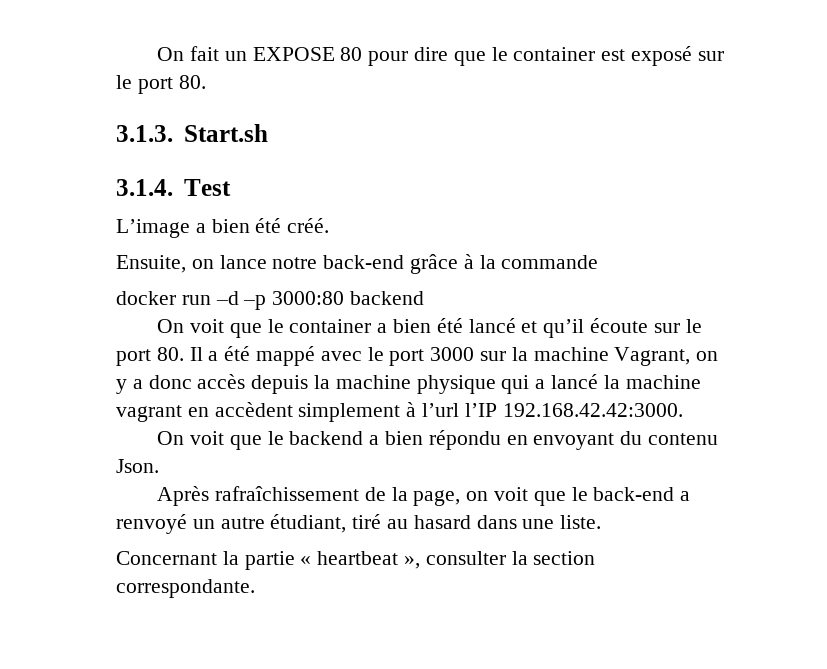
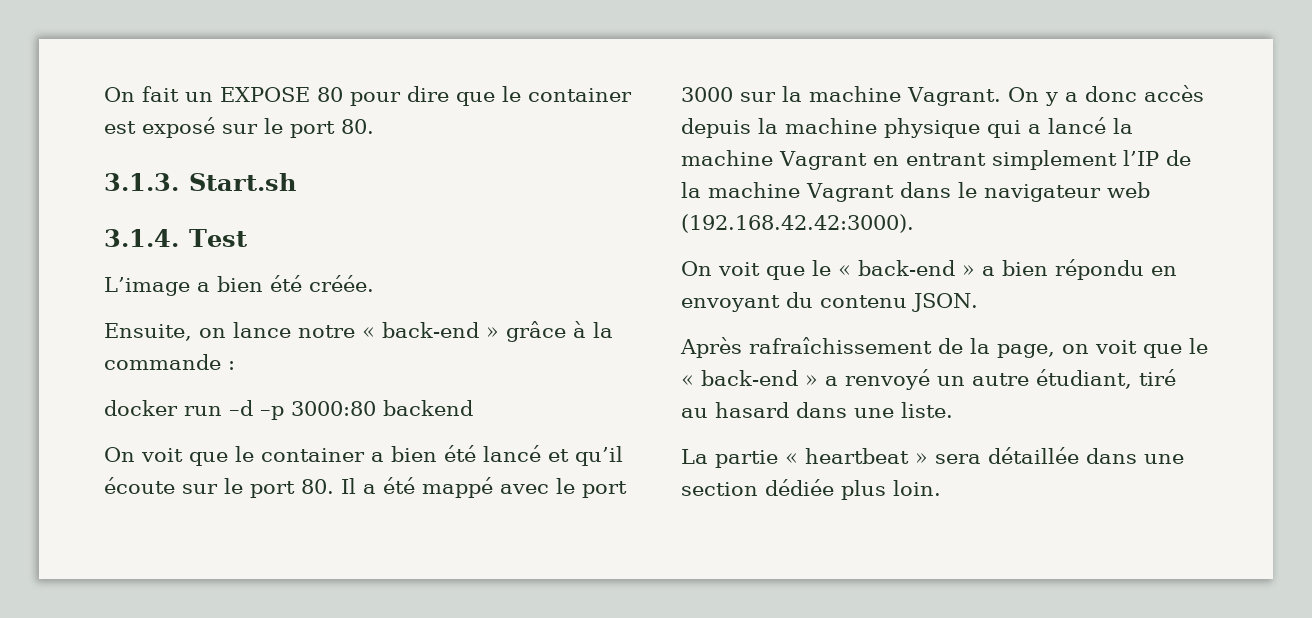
- L’image a bien été créé.
+ L’image a bien été créée.
- Ensuite, on lance notre back-end grâce à la commande
+ Ensuite, on lance notre « back-end » grâce à la commande :
- On voit que le container a bien été lancé et qu’il écoute sur le port 80. Il a été mappé avec le port 3000 sur la machine Vagrant, on y a donc accès depuis la machine physique qui a lancé la machine vagrant en accèdent simplement à l’url l’IP 192.168.42.42:3000.
- On voit que le backend a bien répondu en envoyant du contenu Json.
+ On voit que le container a bien été lancé et qu’il écoute sur le port 80. Il a été mappé avec le port 3000 sur la machine Vagrant. On y a donc accès depuis la machine physique qui a lancé la machine Vagrant en entrant simplement l’IP de la machine Vagrant dans le navigateur web (192.168.42.42:3000).
+ On voit que le « back-end » a bien répondu en envoyant du contenu JSON.
- Après rafraîchissement de la page, on voit que le back-end a renvoyé un autre étudiant, tiré au hasard dans une liste.
+ Après rafraîchissement de la page, on voit que le « back-end » a renvoyé un autre étudiant, tiré au hasard dans une liste.
- Concernant la partie « heartbeat », consulter la section correspondante.
+ La partie « heartbeat » sera détaillée dans une section dédiée plus loin.

